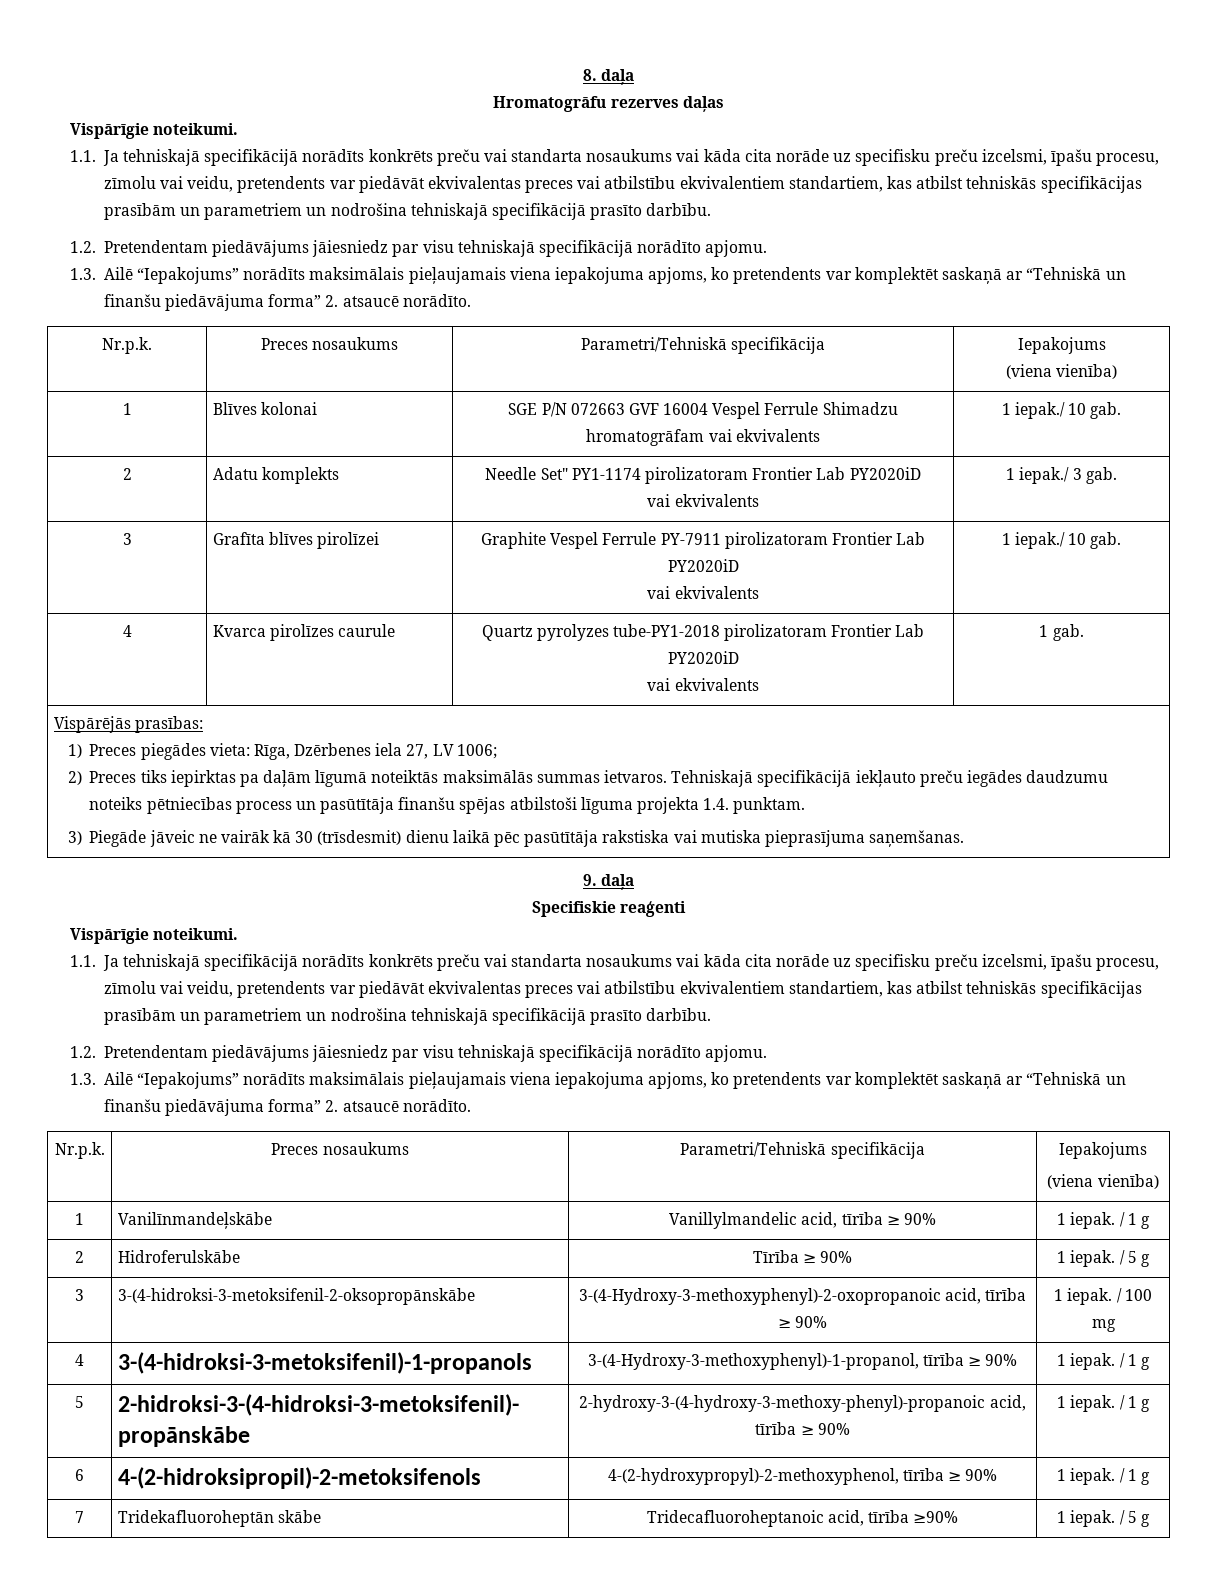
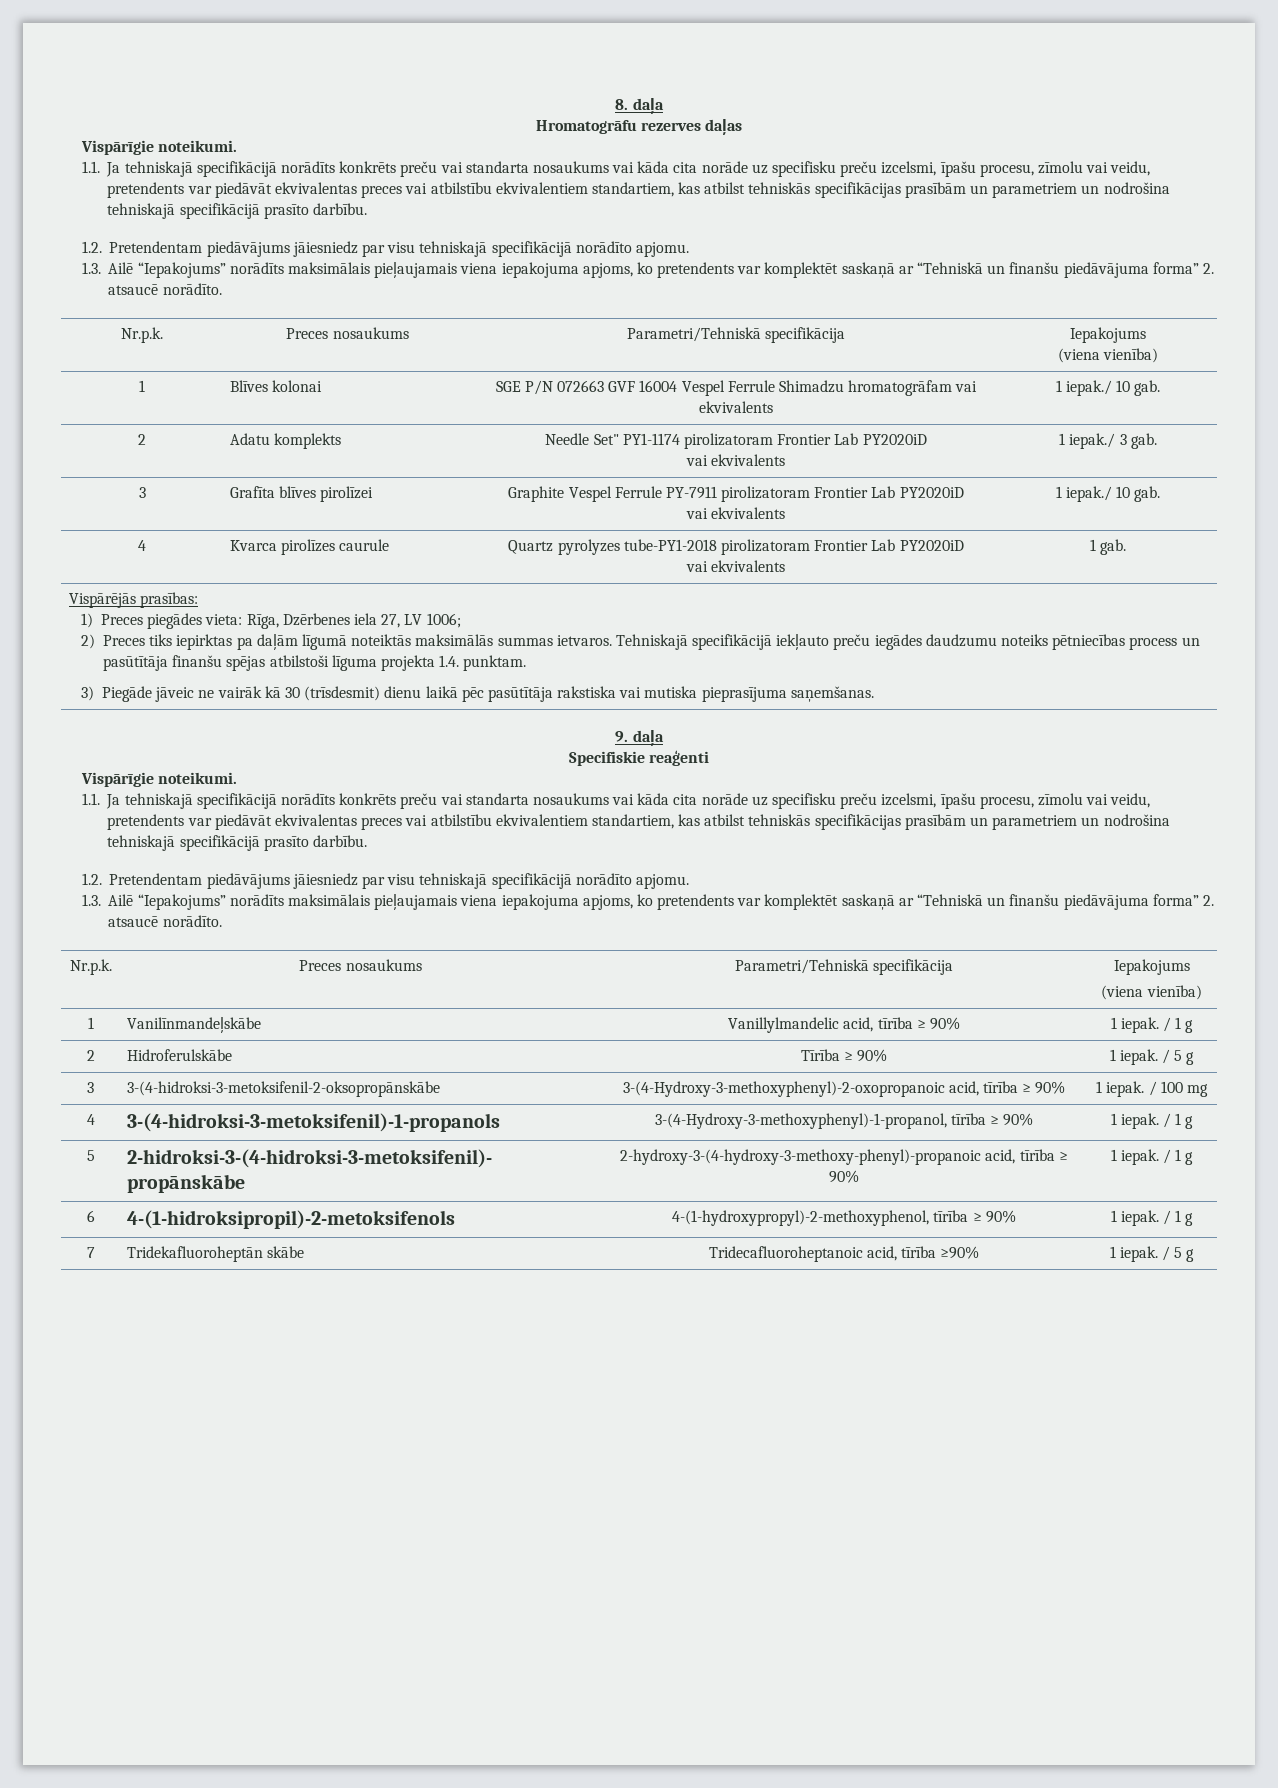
- 6 | 4-(2-hidroksipropil)-2-metoksifenols | 4-(2-hydroxypropyl)-2-methoxyphenol, tīrība ≥ 90% | 1 iepak. / 1 g
+ 6 | 4-(1-hidroksipropil)-2-metoksifenols | 4-(1-hydroxypropyl)-2-methoxyphenol, tīrība ≥ 90% | 1 iepak. / 1 g

